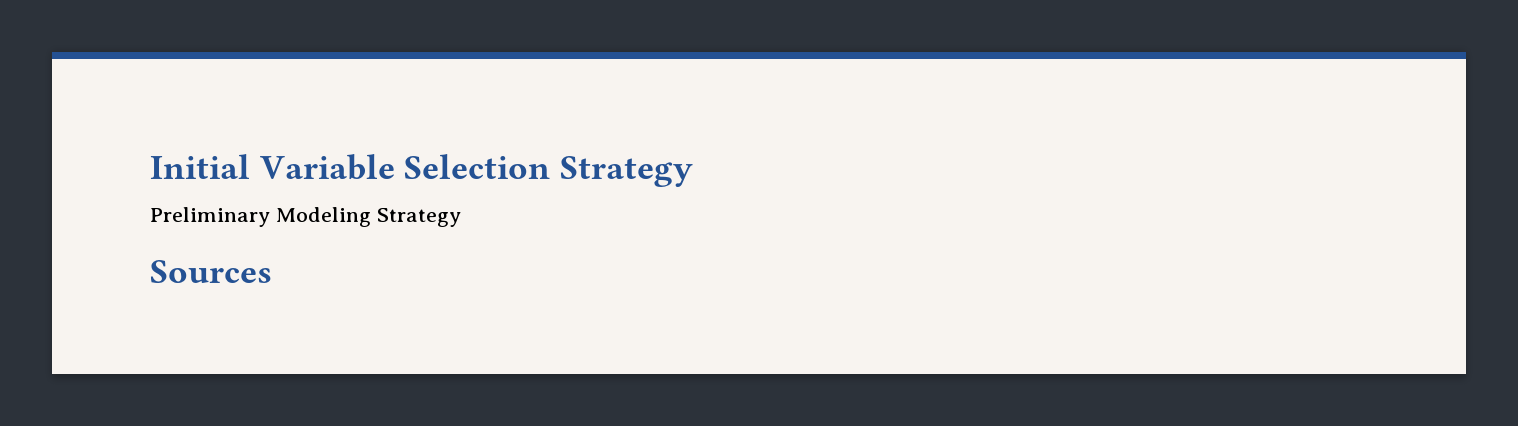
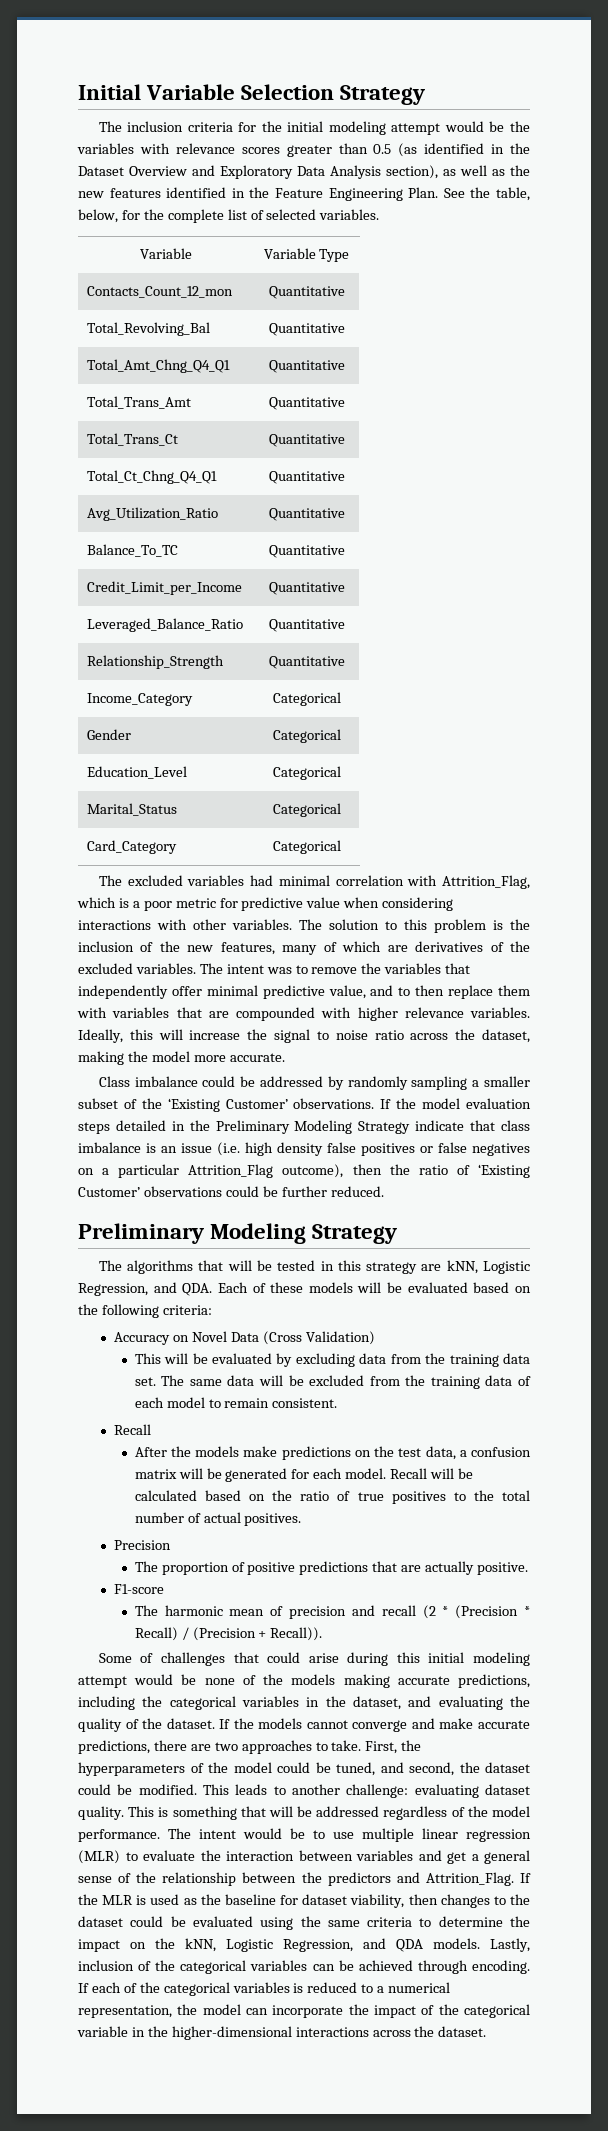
+ The inclusion criteria for the initial modeling attempt would be the variables with relevance scores greater than 0.5 (as identified in the Dataset Overview and Exploratory Data Analysis section), as well as the new features identified in the Feature Engineering Plan. See the table, below, for the complete list of selected variables.
+ Variable | Variable Type
+ Contacts_Count_12_mon | Quantitative
+ Total_Revolving_Bal | Quantitative
+ Total_Amt_Chng_Q4_Q1 | Quantitative
+ Total_Trans_Amt | Quantitative
+ Total_Trans_Ct | Quantitative
+ Total_Ct_Chng_Q4_Q1 | Quantitative
+ Avg_Utilization_Ratio | Quantitative
+ Balance_To_TC | Quantitative
+ Credit_Limit_per_Income | Quantitative
+ Leveraged_Balance_Ratio | Quantitative
+ Relationship_Strength | Quantitative
+ Income_Category | Categorical
+ Gender | Categorical
+ Education_Level | Categorical
+ Marital_Status | Categorical
+ Card_Category | Categorical
+ The excluded variables had minimal correlation with Attrition_Flag, which is a poor metric for predictive value when considering interactions with other variables. The solution to this problem is the inclusion of the new features, many of which are derivatives of the excluded variables. The intent was to remove the variables that independently offer minimal predictive value, and to then replace them with variables that are compounded with higher relevance variables. Ideally, this will increase the signal to noise ratio across the dataset, making the model more accurate.
+ Class imbalance could be addressed by randomly sampling a smaller subset of the ‘Existing Customer’ observations. If the model evaluation steps detailed in the Preliminary Modeling Strategy indicate that class imbalance is an issue (i.e. high density false positives or false negatives on a particular Attrition_Flag outcome), then the ratio of ‘Existing Customer’ observations could be further reduced.
  Preliminary Modeling Strategy
- Sources
+ The algorithms that will be tested in this strategy are kNN, Logistic Regression, and QDA. Each of these models will be evaluated based on the following criteria:
+ Accuracy on Novel Data (Cross Validation)
+ This will be evaluated by excluding data from the training data set. The same data will be excluded from the training data of each model to remain consistent.
+ Recall
+ After the models make predictions on the test data, a confusion matrix will be generated for each model. Recall will be calculated based on the ratio of true positives to the total number of actual positives.
+ Precision
+ The proportion of positive predictions that are actually positive.
+ F1-score
+ The harmonic mean of precision and recall (2 * (Precision * Recall) / (Precision + Recall)).
+ Some of challenges that could arise during this initial modeling attempt would be none of the models making accurate predictions, including the categorical variables in the dataset, and evaluating the quality of the dataset. If the models cannot converge and make accurate predictions, there are two approaches to take. First, the hyperparameters of the model could be tuned, and second, the dataset could be modified. This leads to another challenge: evaluating dataset quality. This is something that will be addressed regardless of the model performance. The intent would be to use multiple linear regression (MLR) to evaluate the interaction between variables and get a general sense of the relationship between the predictors and Attrition_Flag. If the MLR is used as the baseline for dataset viability, then changes to the dataset could be evaluated using the same criteria to determine the impact on the kNN, Logistic Regression, and QDA models. Lastly, inclusion of the categorical variables can be achieved through encoding. If each of the categorical variables is reduced to a numerical representation, the model can incorporate the impact of the categorical variable in the higher-dimensional interactions across the dataset.

